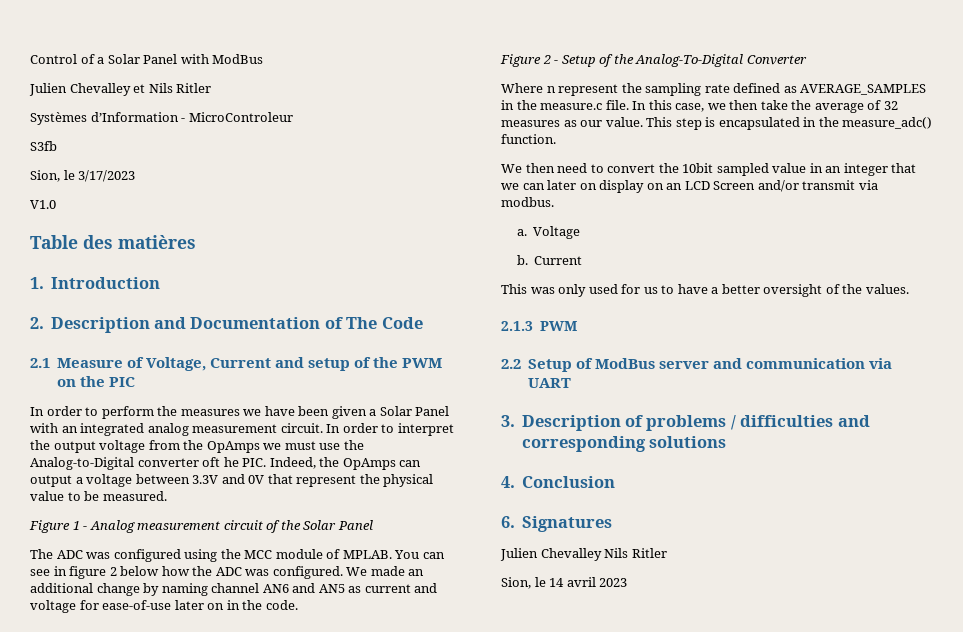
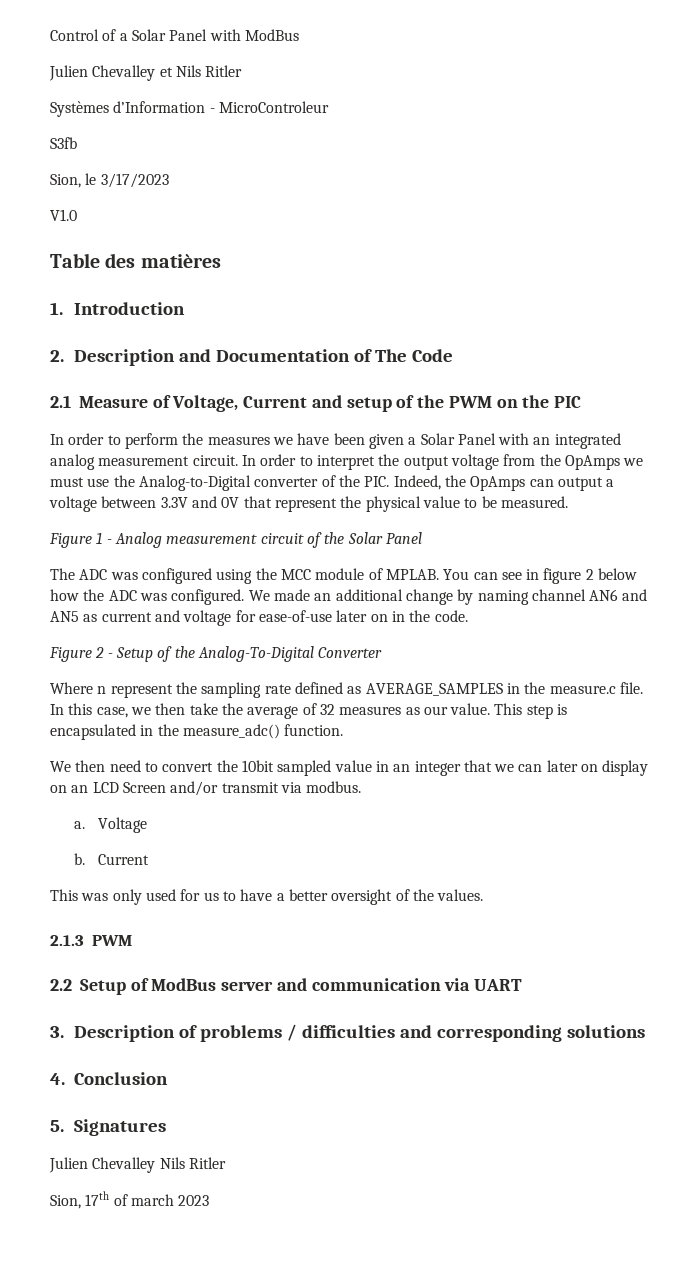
- In order to interpret the output voltage from the OpAmps we must use the Analog-to-Digital converter oft he PIC. Indeed, the OpAmps can output a voltage between 3.3V and 0V that represent the physical value to be measured.
+ In order to interpret the output voltage from the OpAmps we must use the Analog-to-Digital converter of the PIC. Indeed, the OpAmps can output a voltage between 3.3V and 0V that represent the physical value to be measured.
- 6. Signatures
+ 5. Signatures
- Sion, le 14 avril 2023
+ Sion, 17th of march 2023

